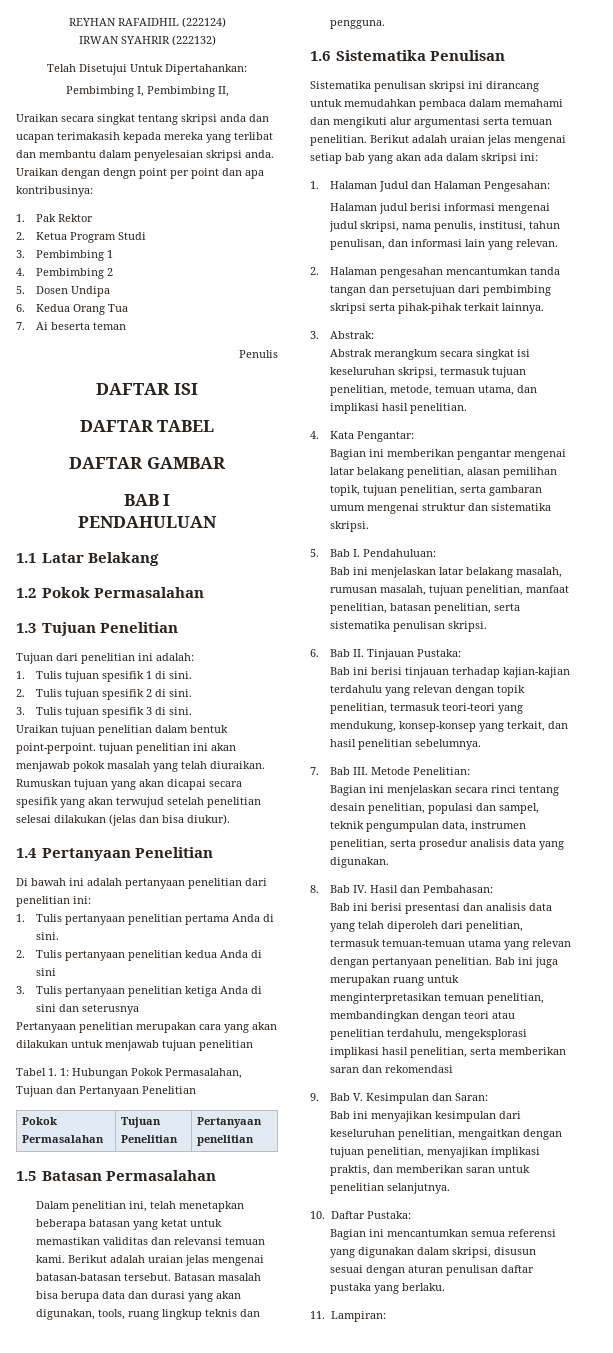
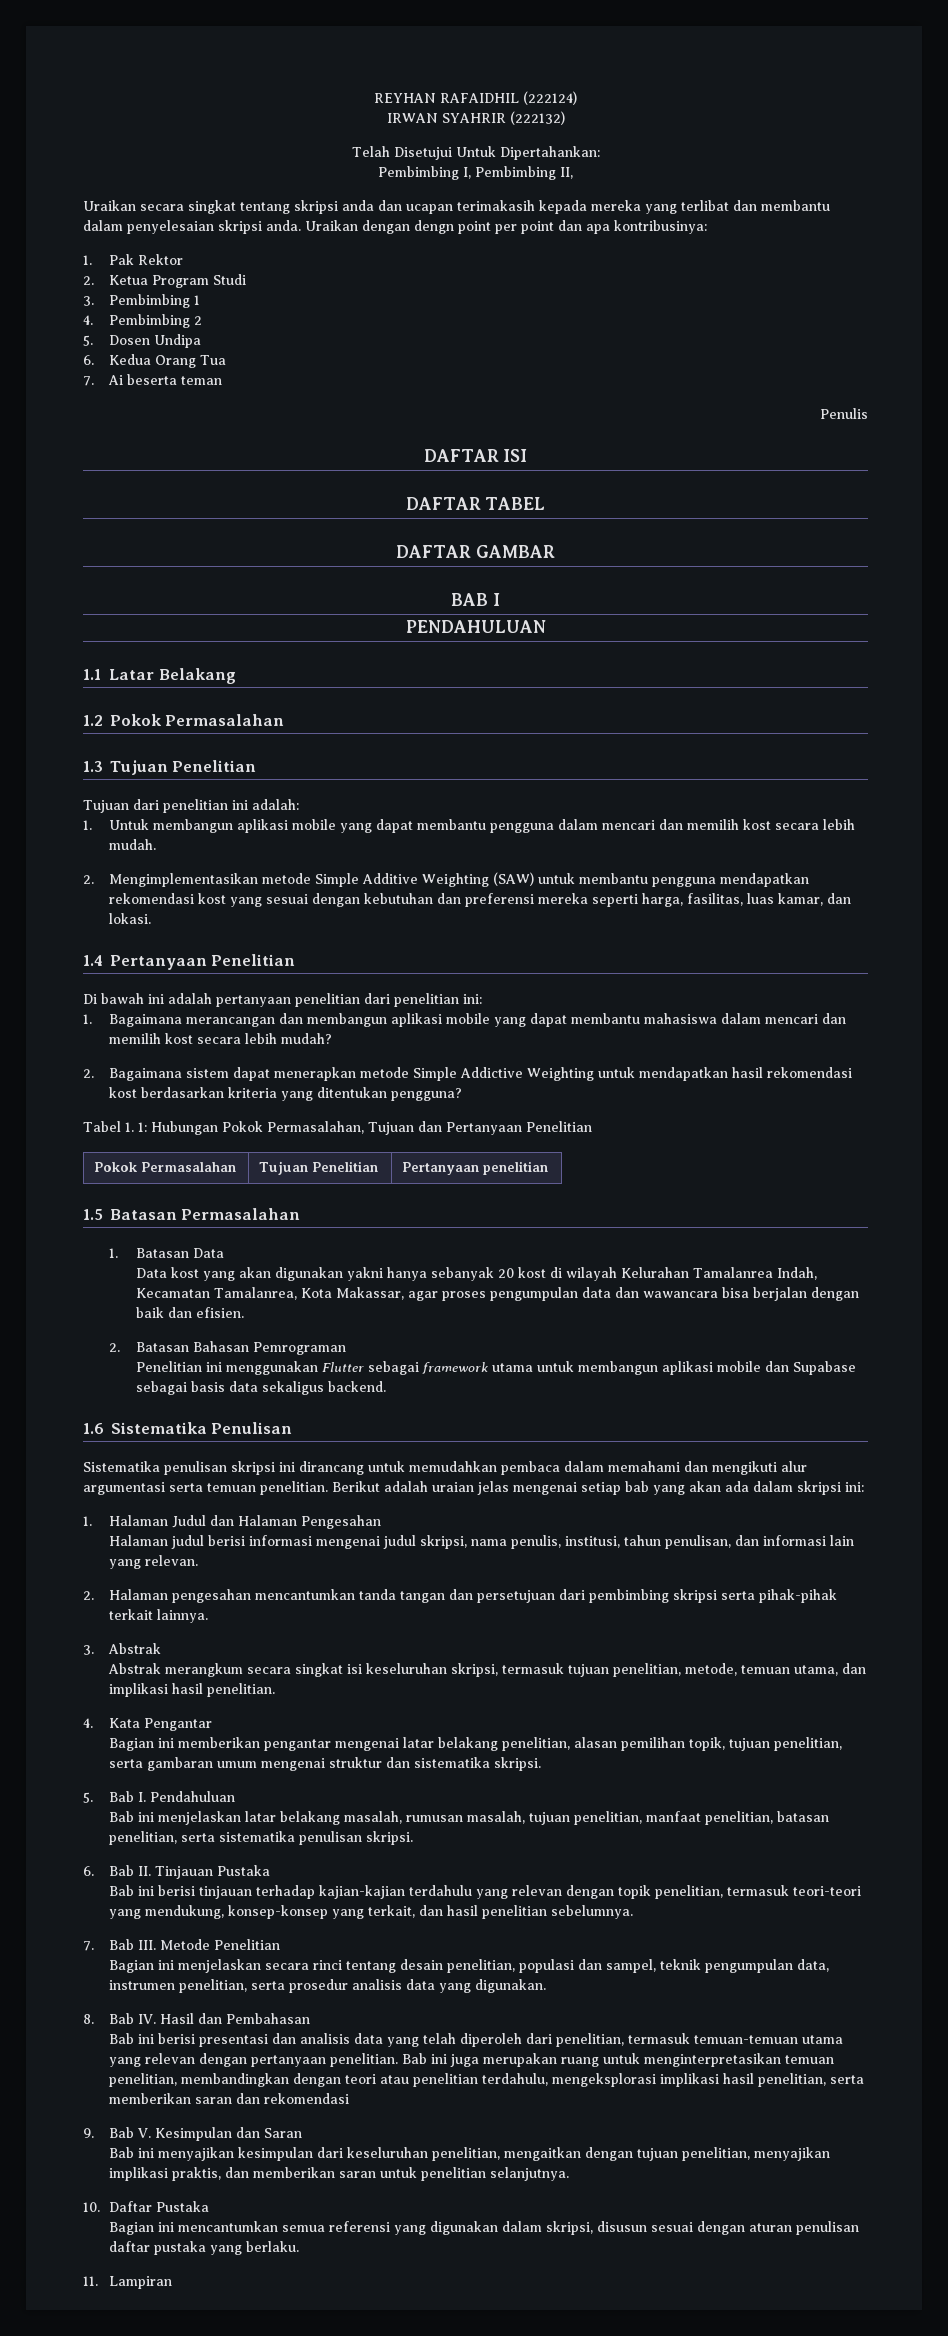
- 1. Tulis tujuan spesifik 1 di sini.
- 2. Tulis tujuan spesifik 2 di sini.
- 3. Tulis tujuan spesifik 3 di sini.
- Uraikan tujuan penelitian dalam bentuk point-perpoint. tujuan penelitian ini akan menjawab pokok masalah yang telah diuraikan. Rumuskan tujuan yang akan dicapai secara spesifik yang akan terwujud setelah penelitian selesai dilakukan (jelas dan bisa diukur).
+ 1. Untuk membangun aplikasi mobile yang dapat membantu pengguna dalam mencari dan memilih kost secara lebih mudah.
+ 2. Mengimplementasikan metode Simple Additive Weighting (SAW) untuk membantu pengguna mendapatkan rekomendasi kost yang sesuai dengan kebutuhan dan preferensi mereka seperti harga, fasilitas, luas kamar, dan lokasi.
- 1. Tulis pertanyaan penelitian pertama Anda di sini.
- 2. Tulis pertanyaan penelitian kedua Anda di sini
- 3. Tulis pertanyaan penelitian ketiga Anda di sini dan seterusnya
- Pertanyaan penelitian merupakan cara yang akan dilakukan untuk menjawab tujuan penelitian
+ 1. Bagaimana merancangan dan membangun aplikasi mobile yang dapat membantu mahasiswa dalam mencari dan memilih kost secara lebih mudah?
+ 2. Bagaimana sistem dapat menerapkan metode Simple Addictive Weighting untuk mendapatkan hasil rekomendasi kost berdasarkan kriteria yang ditentukan pengguna?
- Dalam penelitian ini, telah menetapkan beberapa batasan yang ketat untuk memastikan validitas dan relevansi temuan kami. Berikut adalah uraian jelas mengenai batasan-batasan tersebut. Batasan masalah bisa berupa data dan durasi yang akan digunakan, tools, ruang lingkup teknis dan pengguna.
+ 1. Batasan Data
+ Data kost yang akan digunakan yakni hanya sebanyak 20 kost di wilayah Kelurahan Tamalanrea Indah, Kecamatan Tamalanrea, Kota Makassar, agar proses pengumpulan data dan wawancara bisa berjalan dengan baik dan efisien.
+ 2. Batasan Bahasan Pemrograman
+ Penelitian ini menggunakan Flutter sebagai framework utama untuk membangun aplikasi mobile dan Supabase sebagai basis data sekaligus backend.
- 1. Halaman Judul dan Halaman Pengesahan:
+ 1. Halaman Judul dan Halaman Pengesahan
- 3. Abstrak:
+ 3. Abstrak
- 4. Kata Pengantar:
+ 4. Kata Pengantar
- 5. Bab I. Pendahuluan:
+ 5. Bab I. Pendahuluan
- 6. Bab II. Tinjauan Pustaka:
+ 6. Bab II. Tinjauan Pustaka
- 7. Bab III. Metode Penelitian:
+ 7. Bab III. Metode Penelitian
- 8. Bab IV. Hasil dan Pembahasan:
+ 8. Bab IV. Hasil dan Pembahasan
- 9. Bab V. Kesimpulan dan Saran:
+ 9. Bab V. Kesimpulan dan Saran
- 10. Daftar Pustaka:
+ 10. Daftar Pustaka
- 11. Lampiran:
+ 11. Lampiran

